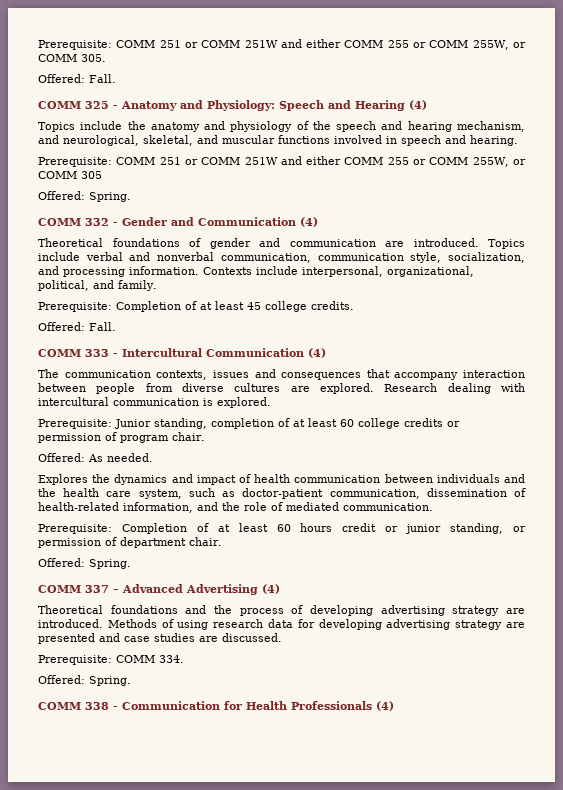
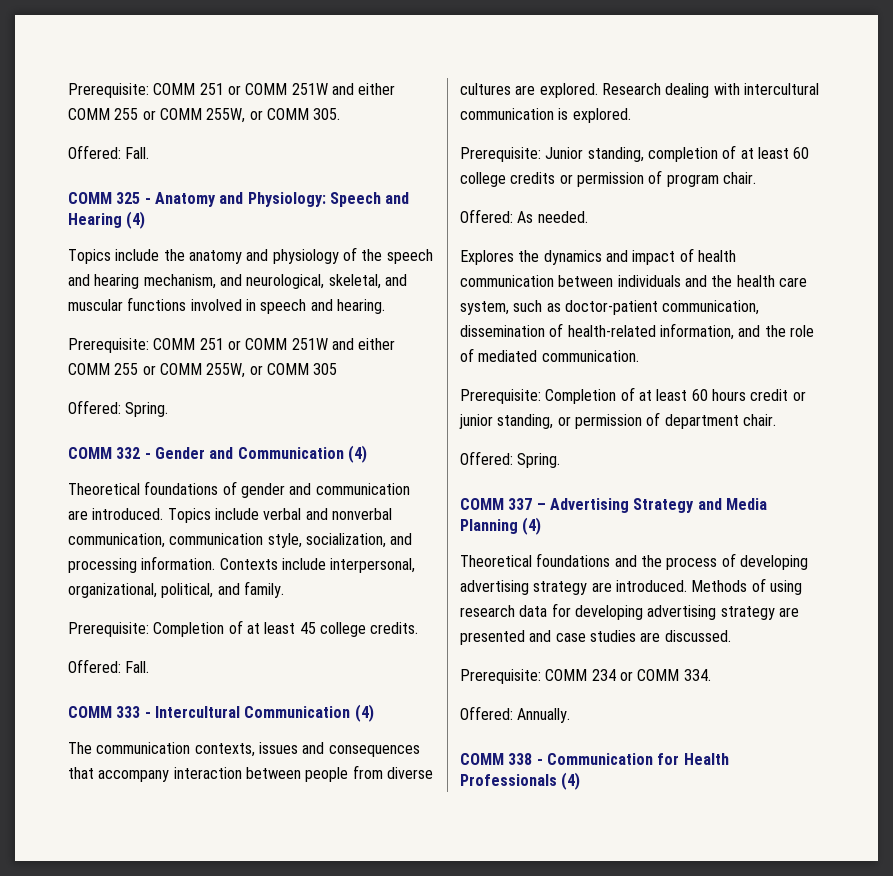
- COMM 337 – Advanced Advertising (4)
+ COMM 337 – Advertising Strategy and Media Planning (4)
- Prerequisite: COMM 334.
- Offered: Spring.
+ Prerequisite: COMM 234 or COMM 334.
+ Offered: Annually.

